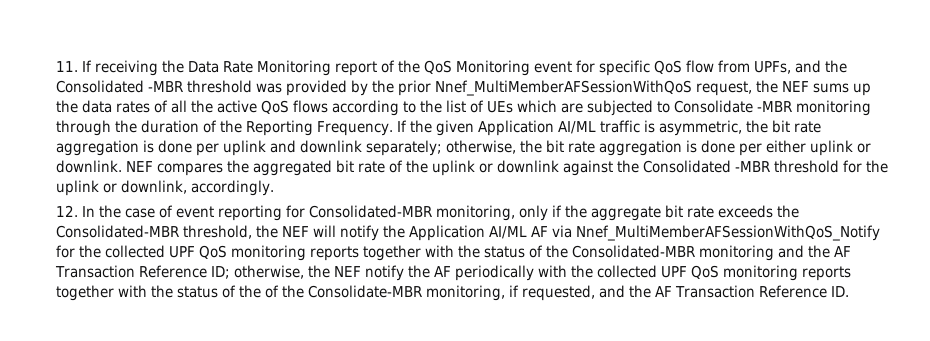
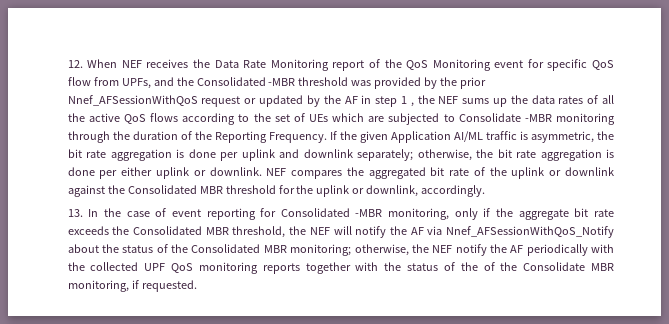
- 11. If receiving the Data Rate Monitoring report of the QoS Monitoring event for specific QoS flow from UPFs, and the Consolidated -MBR threshold was provided by the prior Nnef_MultiMemberAFSessionWithQoS request, the NEF sums up the data rates of all the active QoS flows according to the list of UEs which are subjected to Consolidate -MBR monitoring through the duration of the Reporting Frequency.
+ 12. When NEF receives the Data Rate Monitoring report of the QoS Monitoring event for specific QoS flow from UPFs, and the Consolidated -MBR threshold was provided by the prior Nnef_AFSessionWithQoS request or updated by the AF in step 1 , the NEF sums up the data rates of all the active QoS flows according to the set of UEs which are subjected to Consolidate -MBR monitoring through the duration of the Reporting Frequency.
- NEF compares the aggregated bit rate of the uplink or downlink against the Consolidated -MBR threshold for the uplink or downlink, accordingly.
+ NEF compares the aggregated bit rate of the uplink or downlink against the Consolidated MBR threshold for the uplink or downlink, accordingly.
- 12. In the case of event reporting for Consolidated-MBR monitoring, only if the aggregate bit rate exceeds the Consolidated-MBR threshold, the NEF will notify the Application AI/ML AF via Nnef_MultiMemberAFSessionWithQoS_Notify for the collected UPF QoS monitoring reports together with the status of the Consolidated-MBR monitoring and the AF Transaction Reference ID; otherwise, the NEF notify the AF periodically with the collected UPF QoS monitoring reports together with the status of the of the Consolidate-MBR monitoring, if requested, and the AF Transaction Reference ID.
+ 13. In the case of event reporting for Consolidated -MBR monitoring, only if the aggregate bit rate exceeds the Consolidated MBR threshold, the NEF will notify the AF via Nnef_AFSessionWithQoS_Notify about the status of the Consolidated MBR monitoring; otherwise, the NEF notify the AF periodically with the collected UPF QoS monitoring reports together with the status of the of the Consolidate MBR monitoring, if requested.

